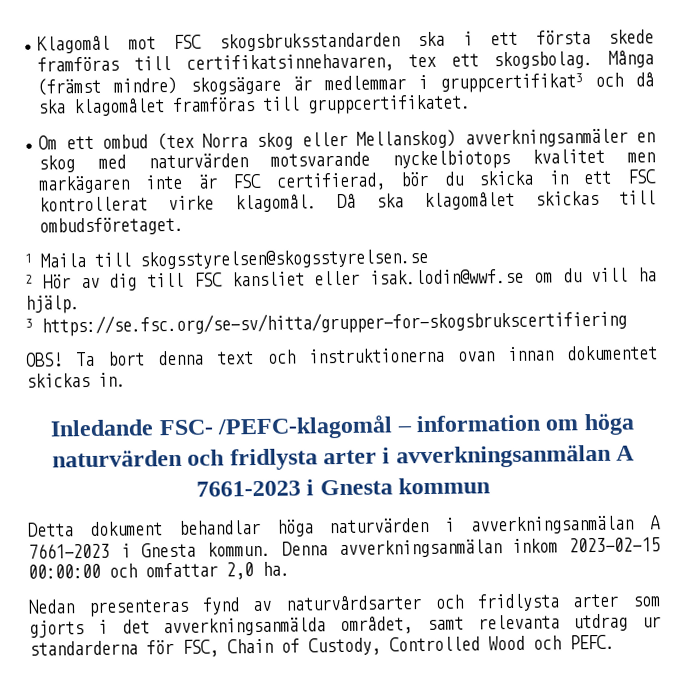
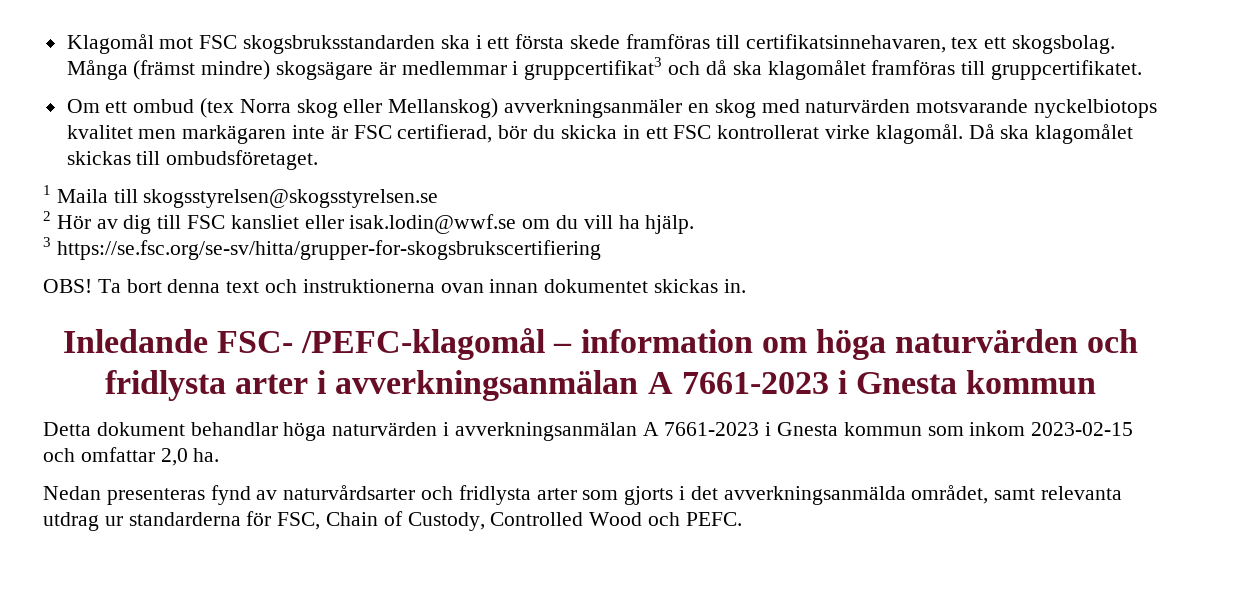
- Detta dokument behandlar höga naturvärden i avverkningsanmälan A 7661-2023 i Gnesta kommun. Denna avverkningsanmälan inkom 2023-02-15 00:00:00 och omfattar 2,0 ha.
+ Detta dokument behandlar höga naturvärden i avverkningsanmälan A 7661-2023 i Gnesta kommun som inkom 2023-02-15 och omfattar 2,0 ha.

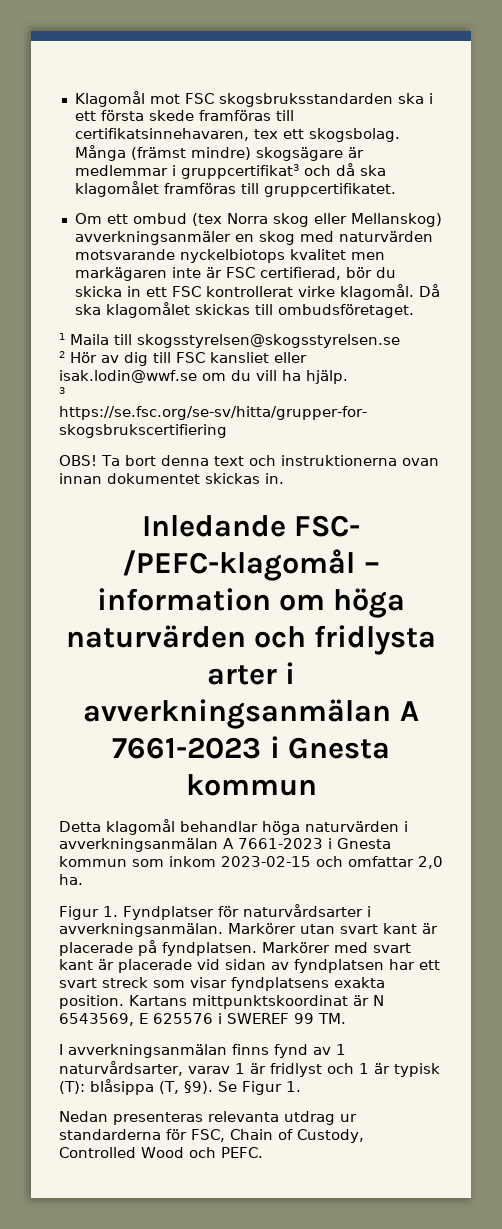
- Detta dokument behandlar höga naturvärden i avverkningsanmälan A 7661-2023 i Gnesta kommun som inkom 2023-02-15 och omfattar 2,0 ha.
+ Detta klagomål behandlar höga naturvärden i avverkningsanmälan A 7661-2023 i Gnesta kommun som inkom 2023-02-15 och omfattar 2,0 ha.
- Nedan presenteras fynd av naturvårdsarter och fridlysta arter som gjorts i det avverkningsanmälda området, samt relevanta utdrag ur standarderna för FSC, Chain of Custody, Controlled Wood och PEFC.
+ Figur 1. Fyndplatser för naturvårdsarter i avverkningsanmälan. Markörer utan svart kant är placerade på fyndplatsen. Markörer med svart kant är placerade vid sidan av fyndplatsen har ett svart streck som visar fyndplatsens exakta position. Kartans mittpunktskoordinat är N 6543569, E 625576 i SWEREF 99 TM.
+ I avverkningsanmälan finns fynd av 1 naturvårdsarter, varav 1 är fridlyst och 1 är typisk (T): blåsippa (T, §9). Se Figur 1.
+ Nedan presenteras relevanta utdrag ur standarderna för FSC, Chain of Custody, Controlled Wood och PEFC.

